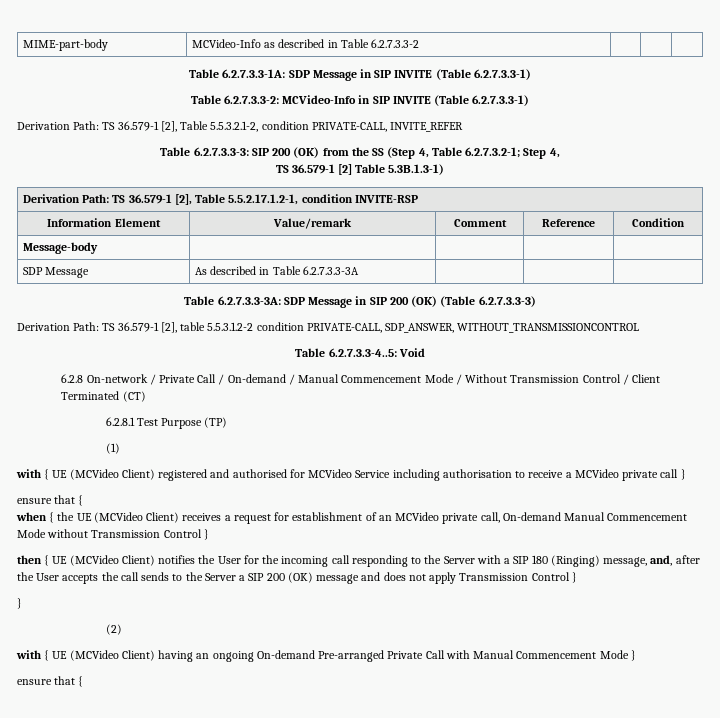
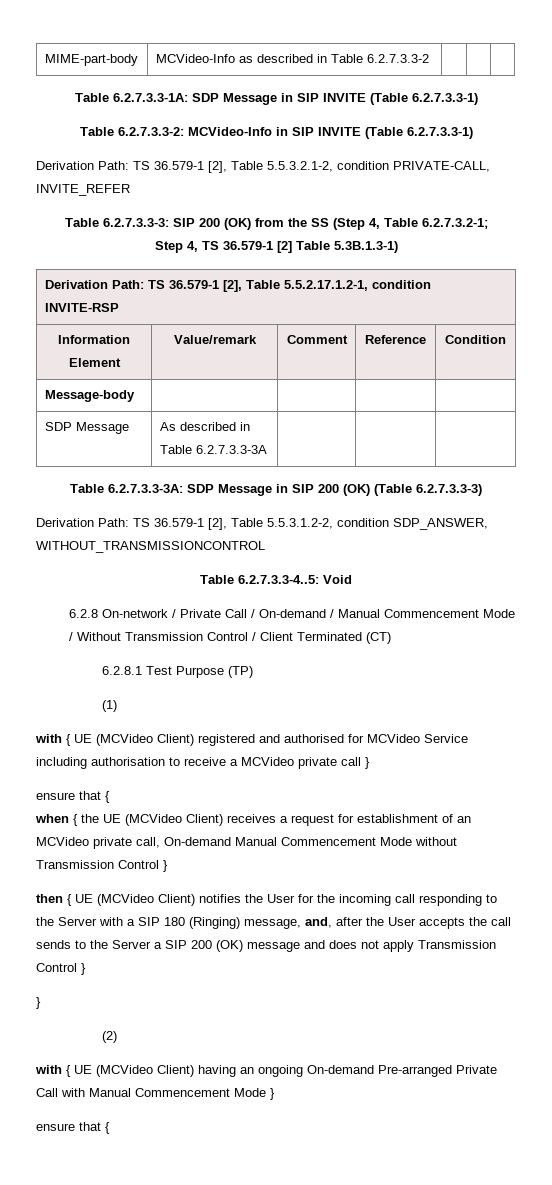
- Table 6.2.7.3.3-3: SIP 200 (OK) from the SS (Step 4, Table 6.2.7.3.2-1; Step 4,
- TS 36.579-1 [2] Table 5.3B.1.3-1)
+ Table 6.2.7.3.3-3: SIP 200 (OK) from the SS (Step 4, Table 6.2.7.3.2-1;
+ Step 4, TS 36.579-1 [2] Table 5.3B.1.3-1)
- Derivation Path: TS 36.579-1 [2], table 5.5.3.1.2-2 condition PRIVATE-CALL, SDP_ANSWER, WITHOUT_TRANSMISSIONCONTROL
+ Derivation Path: TS 36.579-1 [2], Table 5.5.3.1.2-2, condition SDP_ANSWER, WITHOUT_TRANSMISSIONCONTROL

